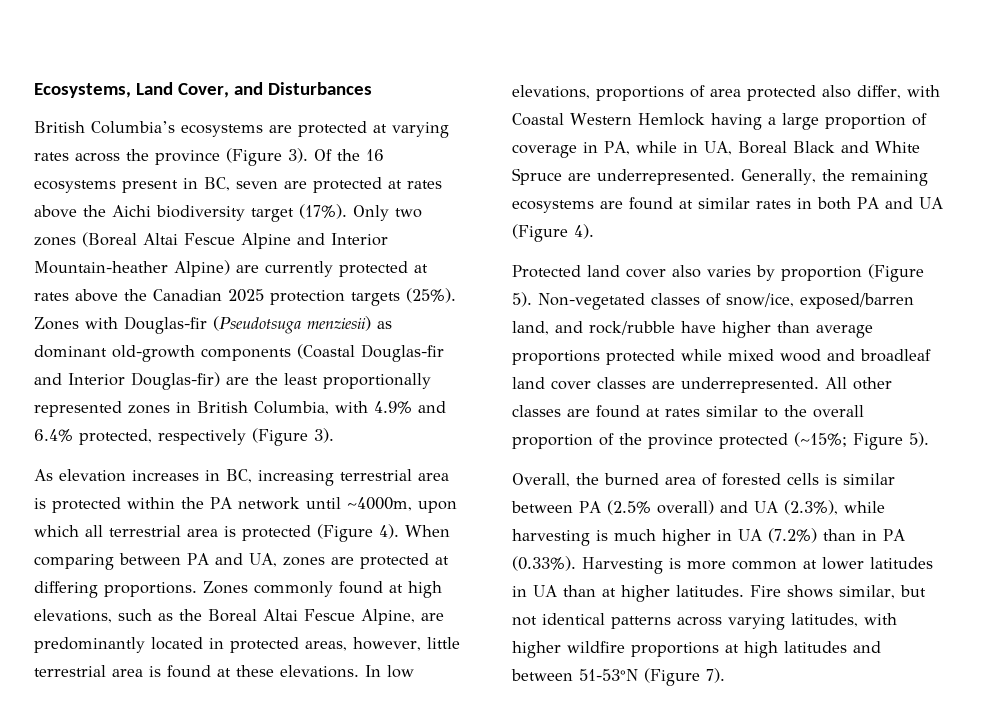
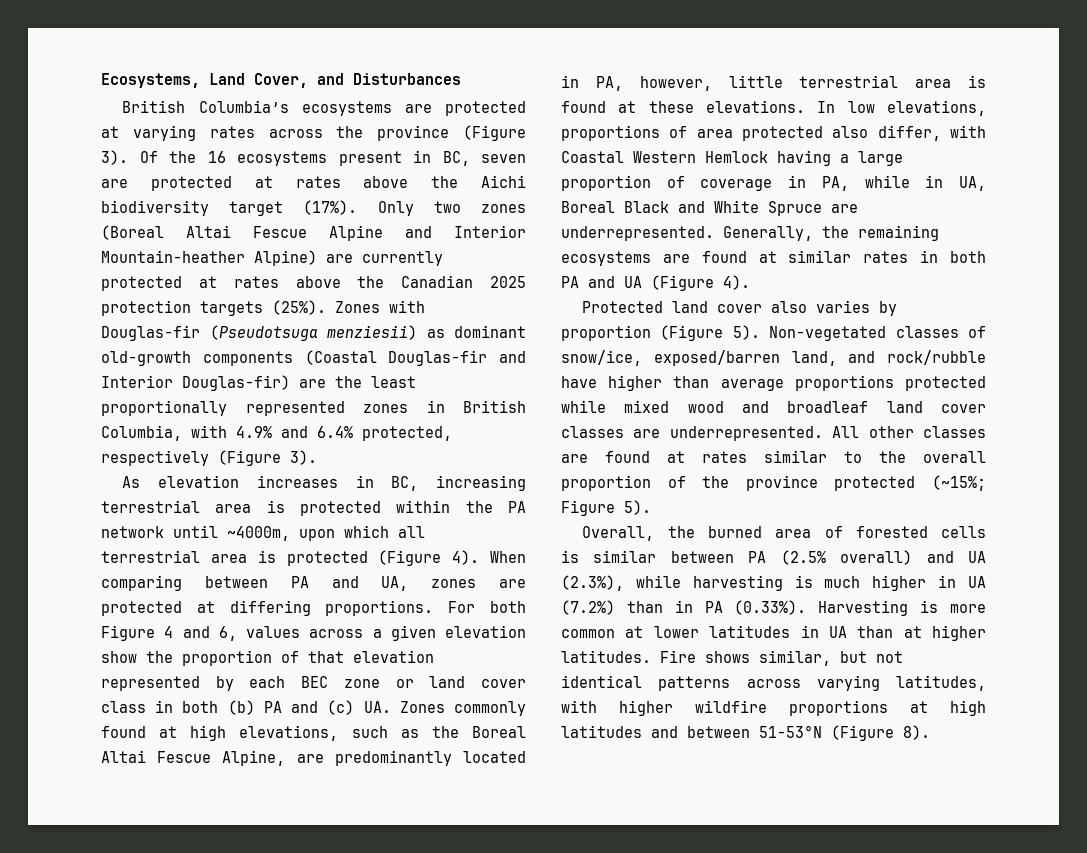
- Zones commonly found at high elevations, such as the Boreal Altai Fescue Alpine, are predominantly located in protected areas, however, little terrestrial area is found at these elevations.
+ For both Figure 4 and 6, values across a given elevation show the proportion of that elevation represented by each BEC zone or land cover class in both (b) PA and (c) UA. Zones commonly found at high elevations, such as the Boreal Altai Fescue Alpine, are predominantly located in PA, however, little terrestrial area is found at these elevations.
- Fire shows similar, but not identical patterns across varying latitudes, with higher wildfire proportions at high latitudes and between 51-53°N (Figure 7).
+ Fire shows similar, but not identical patterns across varying latitudes, with higher wildfire proportions at high latitudes and between 51-53°N (Figure 8).

